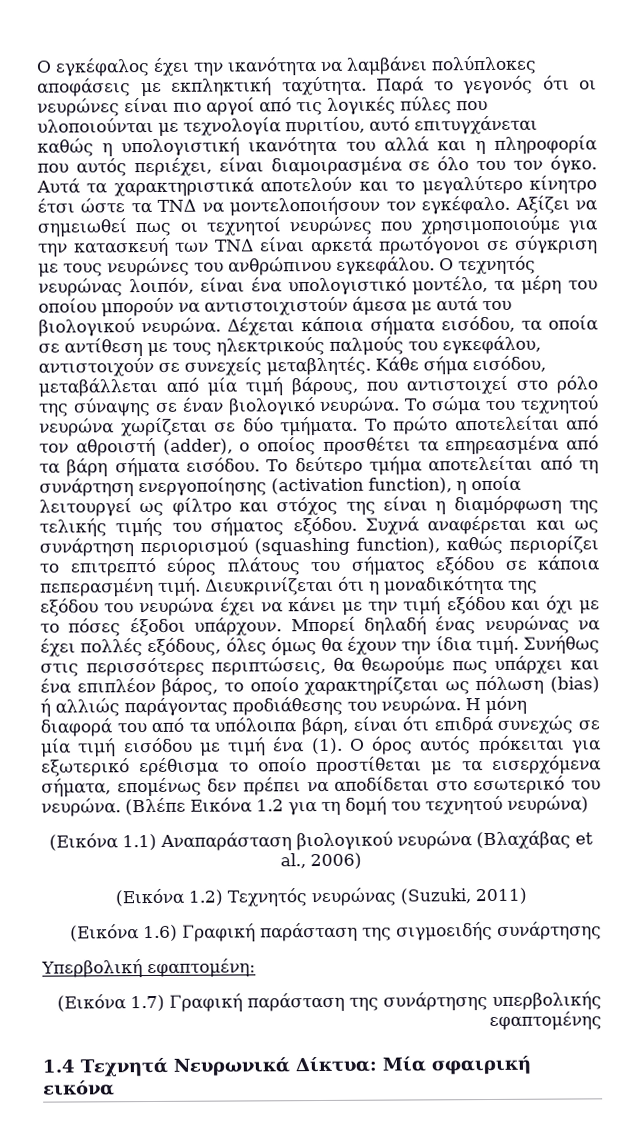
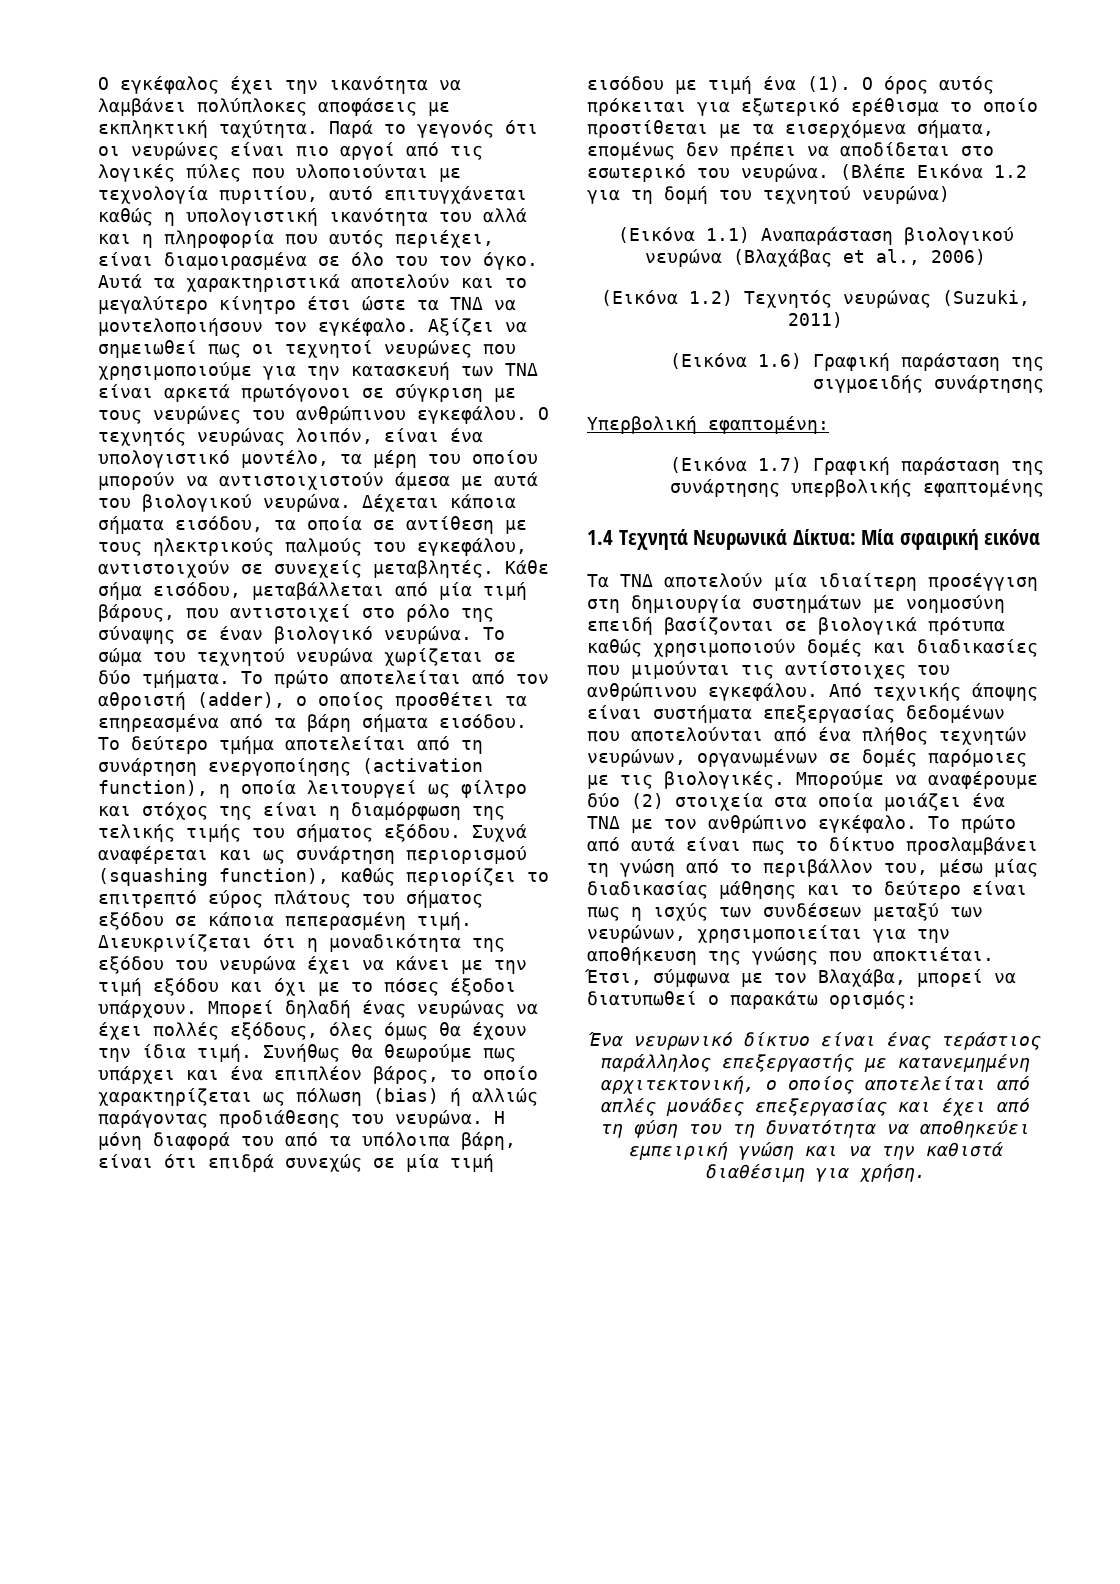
- Συνήθως στις περισσότερες περιπτώσεις, θα θεωρούμε πως υπάρχει και ένα επιπλέον βάρος, το οποίο χαρακτηρίζεται ως πόλωση (bias) ή αλλιώς παράγοντας προδιάθεσης του νευρώνα.
+ Συνήθως θα θεωρούμε πως υπάρχει και ένα επιπλέον βάρος, το οποίο χαρακτηρίζεται ως πόλωση (bias) ή αλλιώς παράγοντας προδιάθεσης του νευρώνα.
+ Τα ΤΝΔ αποτελούν μία ιδιαίτερη προσέγγιση στη δημιουργία συστημάτων με νοημοσύνη επειδή βασίζονται σε βιολογικά πρότυπα καθώς χρησιμοποιούν δομές και διαδικασίες που μιμούνται τις αντίστοιχες του ανθρώπινου εγκεφάλου. Από τεχνικής άποψης είναι συστήματα επεξεργασίας δεδομένων που αποτελούνται από ένα πλήθος τεχνητών νευρώνων, οργανωμένων σε δομές παρόμοιες με τις βιολογικές. Μπορούμε να αναφέρουμε δύο (2) στοιχεία στα οποία μοιάζει ένα ΤΝΔ με τον ανθρώπινο εγκέφαλο. Το πρώτο από αυτά είναι πως το δίκτυο προσλαμβάνει τη γνώση από το περιβάλλον του, μέσω μίας διαδικασίας μάθησης και το δεύτερο είναι πως η ισχύς των συνδέσεων μεταξύ των νευρώνων, χρησιμοποιείται για την αποθήκευση της γνώσης που αποκτιέται. Έτσι, σύμφωνα με τον Βλαχάβα, μπορεί να διατυπωθεί ο παρακάτω ορισμός:
+ Ένα νευρωνικό δίκτυο είναι ένας τεράστιος παράλληλος επεξεργαστής με κατανεμημένη αρχιτεκτονική, ο οποίος αποτελείται από απλές μονάδες επεξεργασίας και έχει από τη φύση του τη δυνατότητα να αποθηκεύει εμπειρική γνώση και να την καθιστά διαθέσιμη για χρήση.

